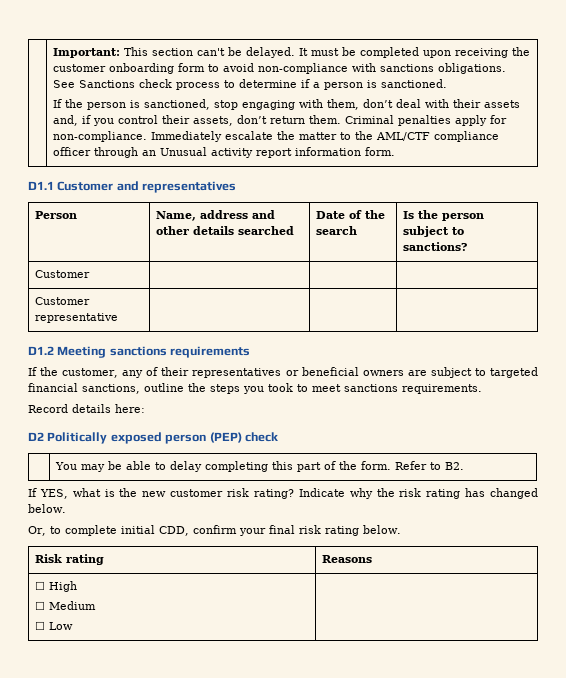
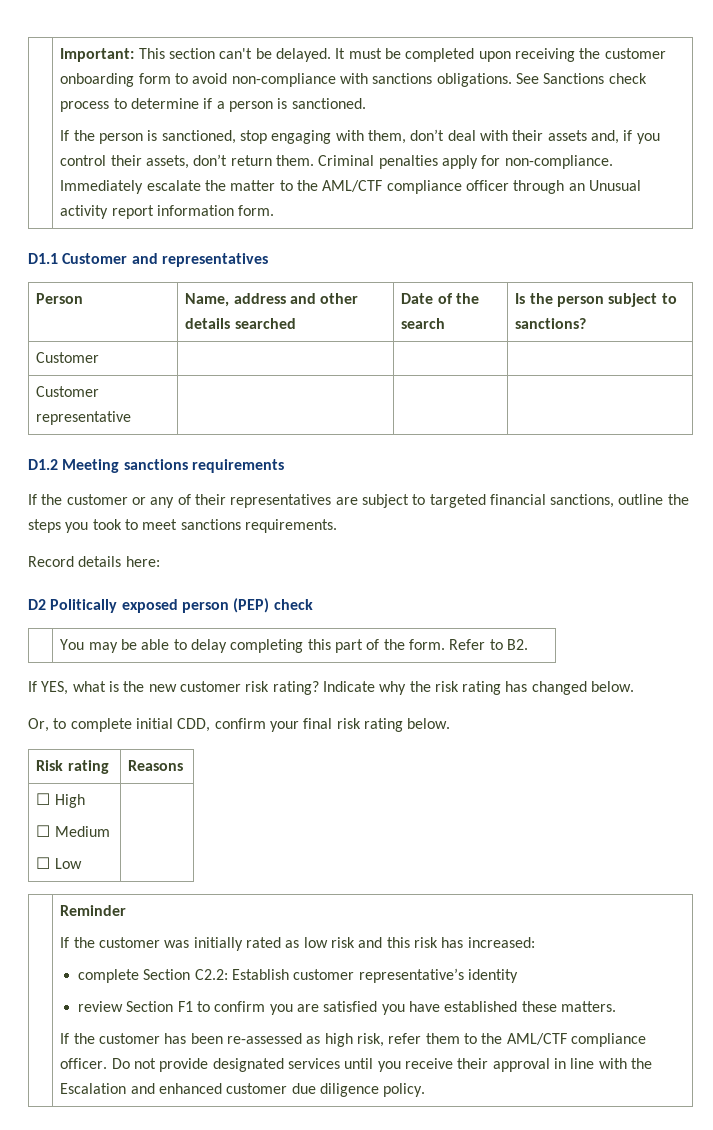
- If the customer, any of their representatives or beneficial owners are subject to targeted financial sanctions, outline the steps you took to meet sanctions requirements.
+ If the customer or any of their representatives are subject to targeted financial sanctions, outline the steps you took to meet sanctions requirements.
+ Reminder
+ If the customer was initially rated as low risk and this risk has increased:
+ complete Section C2.2: Establish customer representative’s identity
+ review Section F1 to confirm you are satisfied you have established these matters.
+ If the customer has been re-assessed as high risk, refer them to the AML/CTF compliance officer. Do not provide designated services until you receive their approval in line with the Escalation and enhanced customer due diligence policy.

